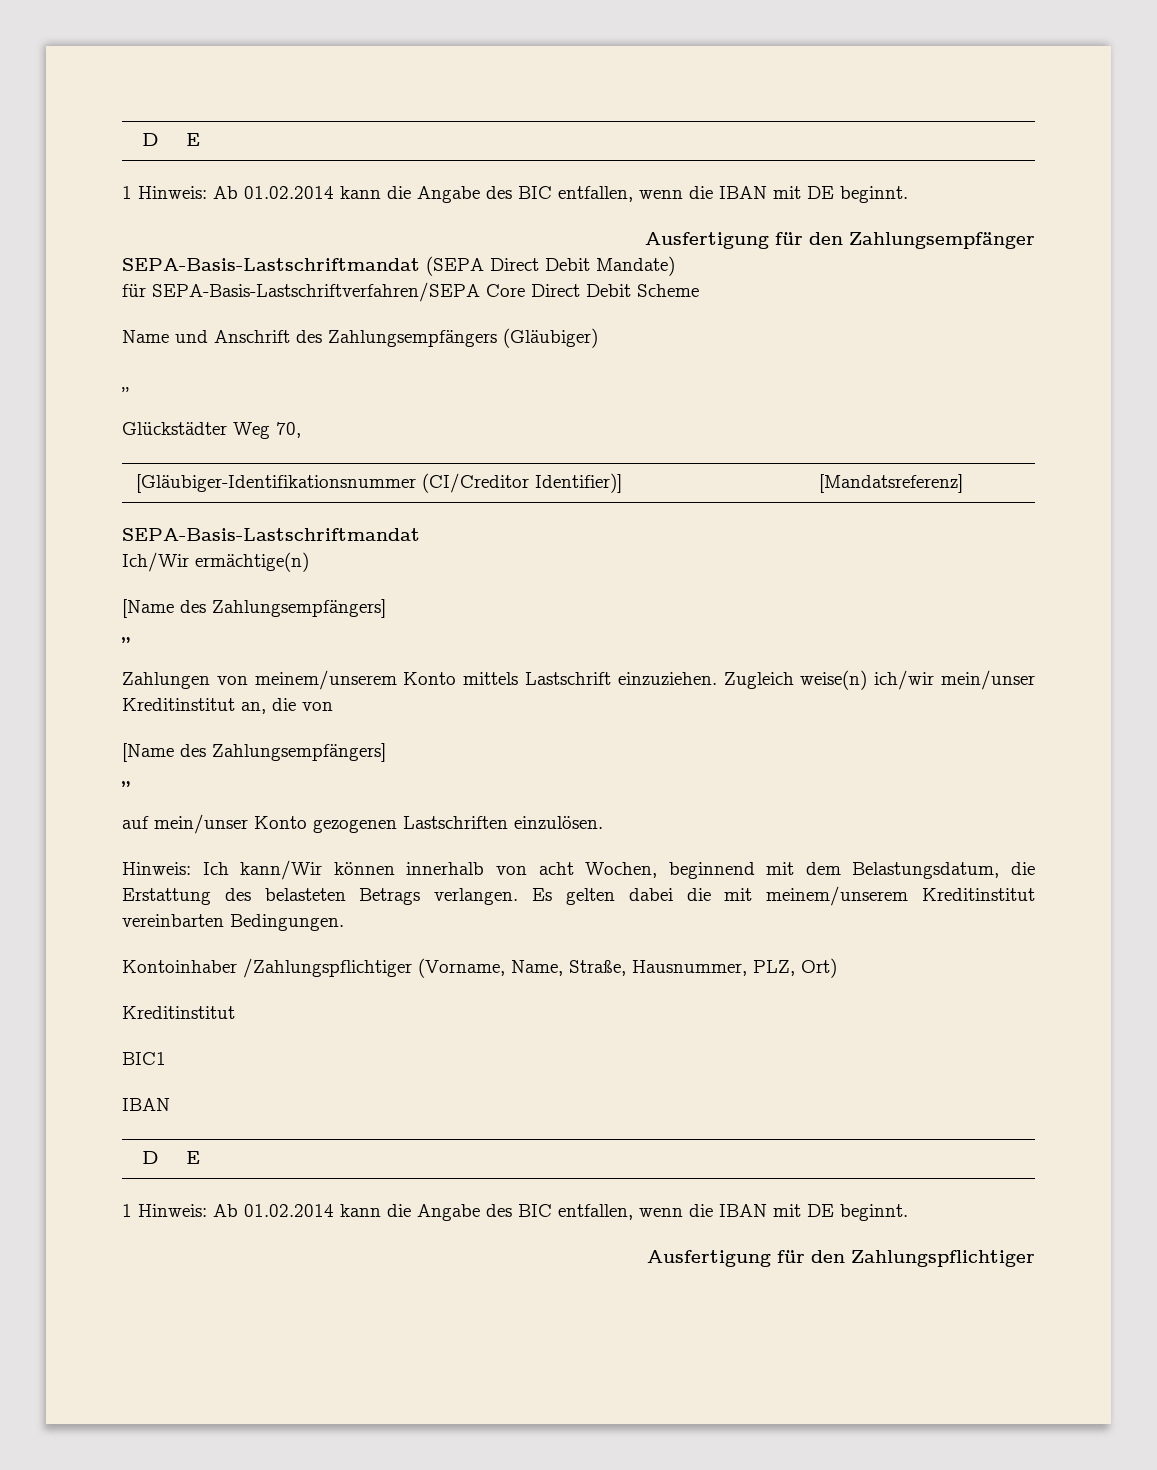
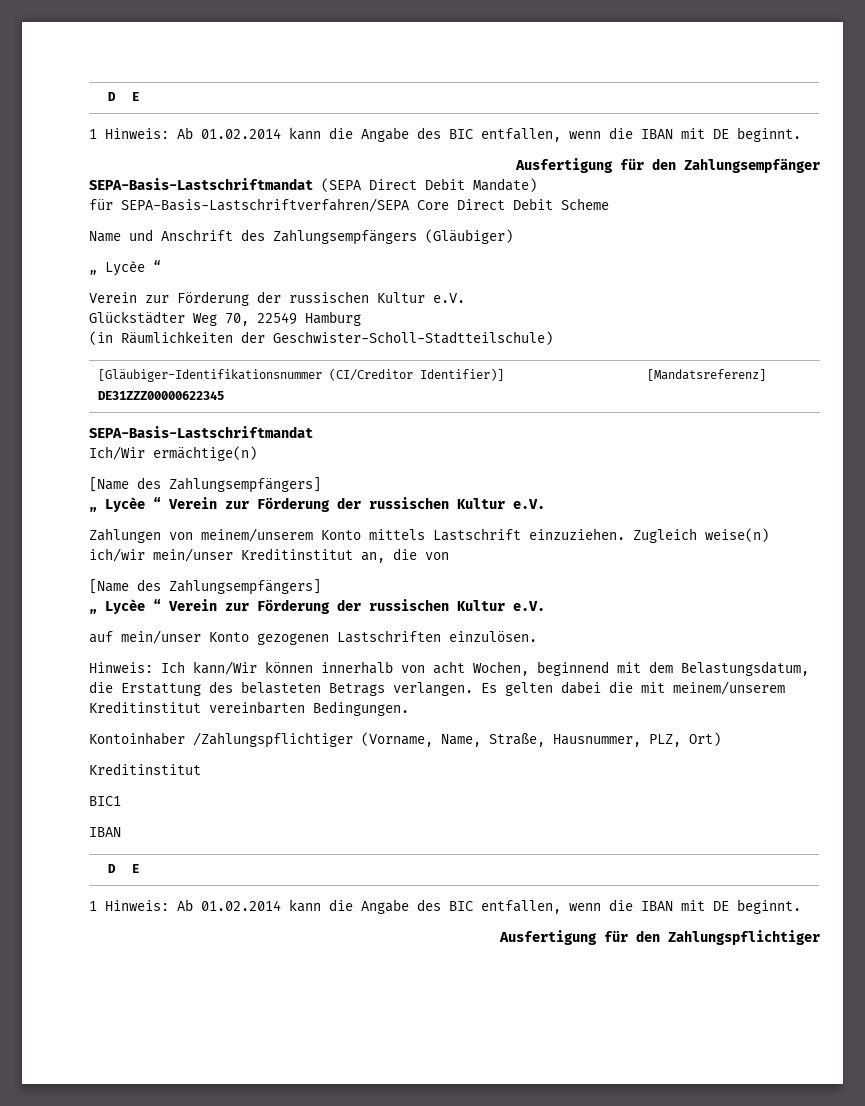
  Name und Anschrift des Zahlungsempfängers (Gläubiger)
- „
- Glückstädter Weg 70,
+ „ Lycèe “
+ Verein zur Förderung der russischen Kultur e.V.
+ Glückstädter Weg 70, 22549 Hamburg
+ (in Räumlichkeiten der Geschwister-Scholl-Stadtteilschule)
- [Gläubiger-Identifikationsnummer (CI/Creditor Identifier)] | [Mandatsreferenz]
+ [Gläubiger-Identifikationsnummer (CI/Creditor Identifier)]
+ DE31ZZZ00000622345 | [Mandatsreferenz]
  Ich/Wir ermächtige(n)
  [Name des Zahlungsempfängers]
- „
+ „ Lycèe “ Verein zur Förderung der russischen Kultur e.V.
  Zugleich weise(n) ich/wir mein/unser Kreditinstitut an, die von
  [Name des Zahlungsempfängers]
- „
+ „ Lycèe “ Verein zur Förderung der russischen Kultur e.V.

